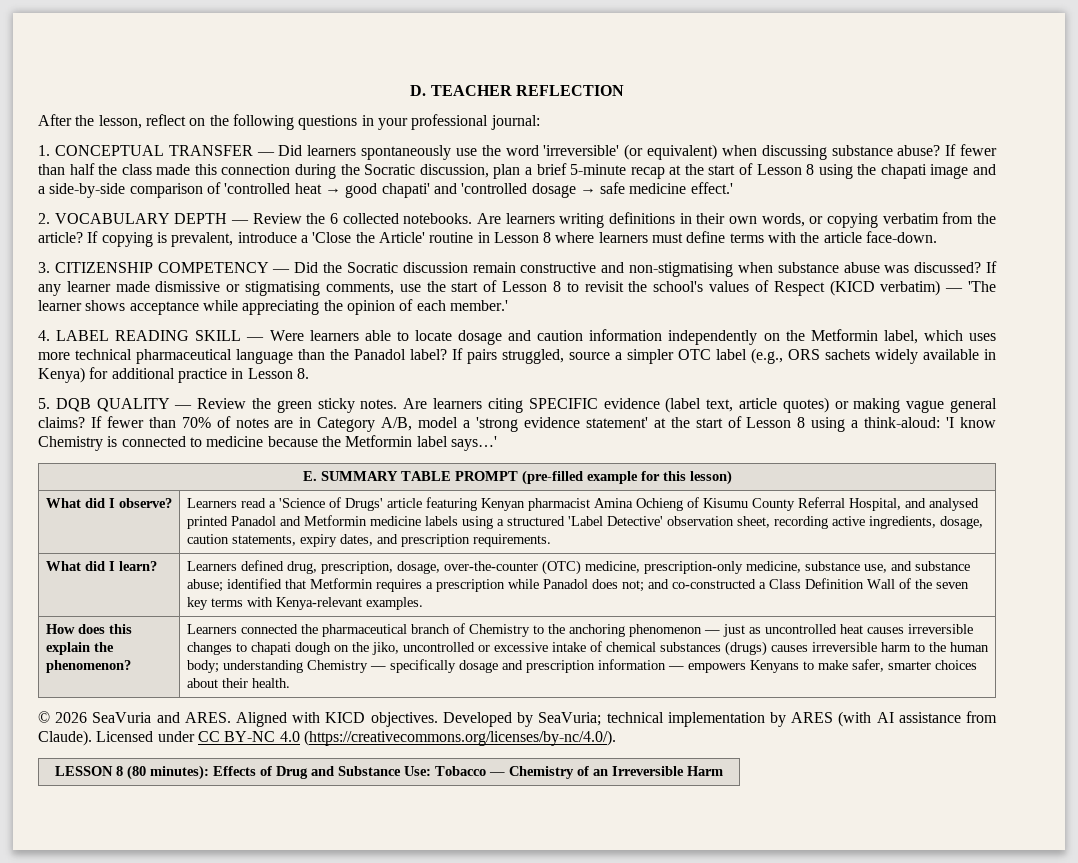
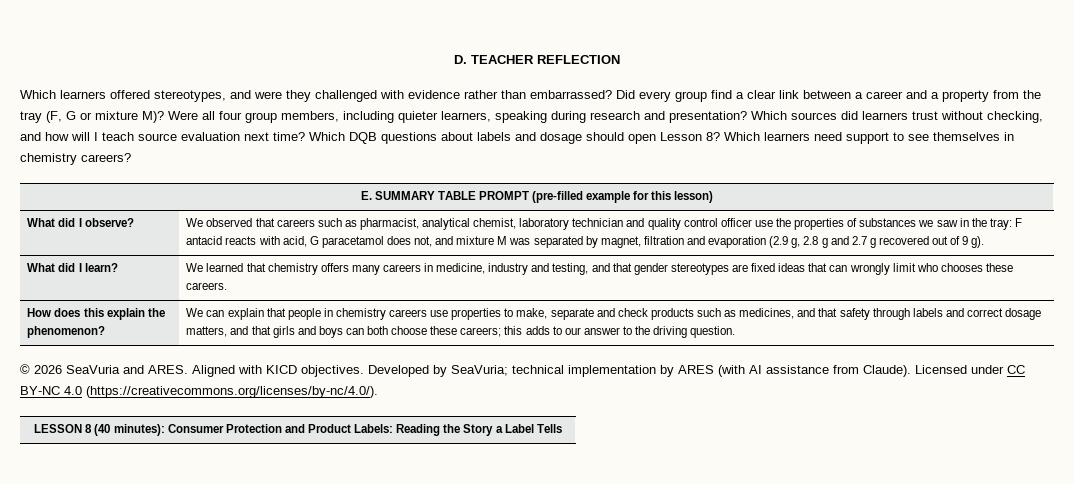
- After the lesson, reflect on the following questions in your professional journal:
- 1. CONCEPTUAL TRANSFER — Did learners spontaneously use the word 'irreversible' (or equivalent) when discussing substance abuse? If fewer than half the class made this connection during the Socratic discussion, plan a brief 5-minute recap at the start of Lesson 8 using the chapati image and a side-by-side comparison of 'controlled heat → good chapati' and 'controlled dosage → safe medicine effect.'
- 2. VOCABULARY DEPTH — Review the 6 collected notebooks. Are learners writing definitions in their own words, or copying verbatim from the article? If copying is prevalent, introduce a 'Close the Article' routine in Lesson 8 where learners must define terms with the article face-down.
- 3. CITIZENSHIP COMPETENCY — Did the Socratic discussion remain constructive and non-stigmatising when substance abuse was discussed? If any learner made dismissive or stigmatising comments, use the start of Lesson 8 to revisit the school's values of Respect (KICD verbatim) — 'The learner shows acceptance while appreciating the opinion of each member.'
- 4. LABEL READING SKILL — Were learners able to locate dosage and caution information independently on the Metformin label, which uses more technical pharmaceutical language than the Panadol label? If pairs struggled, source a simpler OTC label (e.g., ORS sachets widely available in Kenya) for additional practice in Lesson 8.
- 5. DQB QUALITY — Review the green sticky notes. Are learners citing SPECIFIC evidence (label text, article quotes) or making vague general claims? If fewer than 70% of notes are in Category A/B, model a 'strong evidence statement' at the start of Lesson 8 using a think-aloud: 'I know Chemistry is connected to medicine because the Metformin label says…'
+ Which learners offered stereotypes, and were they challenged with evidence rather than embarrassed? Did every group find a clear link between a career and a property from the tray (F, G or mixture M)? Were all four group members, including quieter learners, speaking during research and presentation? Which sources did learners trust without checking, and how will I teach source evaluation next time? Which DQB questions about labels and dosage should open Lesson 8? Which learners need support to see themselves in chemistry careers?
- Learners read a 'Science of Drugs' article featuring Kenyan pharmacist Amina Ochieng of Kisumu County Referral Hospital, and analysed printed Panadol and Metformin medicine labels using a structured 'Label Detective' observation sheet, recording active ingredients, dosage, caution statements, expiry dates, and prescription requirements.
- What did I learn? | Learners defined drug, prescription, dosage, over-the-counter (OTC) medicine, prescription-only medicine, substance use, and substance abuse; identified that Metformin requires a prescription while Panadol does not; and co-constructed a Class Definition Wall of the seven key terms with Kenya-relevant examples.
+ We observed that careers such as pharmacist, analytical chemist, laboratory technician and quality control officer use the properties of substances we saw in the tray: F antacid reacts with acid, G paracetamol does not, and mixture M was separated by magnet, filtration and evaporation (2.9 g, 2.8 g and 2.7 g recovered out of 9 g).
+ What did I learn? | We learned that chemistry offers many careers in medicine, industry and testing, and that gender stereotypes are fixed ideas that can wrongly limit who chooses these careers.
- Learners connected the pharmaceutical branch of Chemistry to the anchoring phenomenon — just as uncontrolled heat causes irreversible changes to chapati dough on the jiko, uncontrolled or excessive intake of chemical substances (drugs) causes irreversible harm to the human body; understanding Chemistry — specifically dosage and prescription information — empowers Kenyans to make safer, smarter choices about their health.
+ We can explain that people in chemistry careers use properties to make, separate and check products such as medicines, and that safety through labels and correct dosage matters, and that girls and boys can both choose these careers; this adds to our answer to the driving question.
- LESSON 8 (80 minutes): Effects of Drug and Substance Use: Tobacco — Chemistry of an Irreversible Harm
+ LESSON 8 (40 minutes): Consumer Protection and Product Labels: Reading the Story a Label Tells

